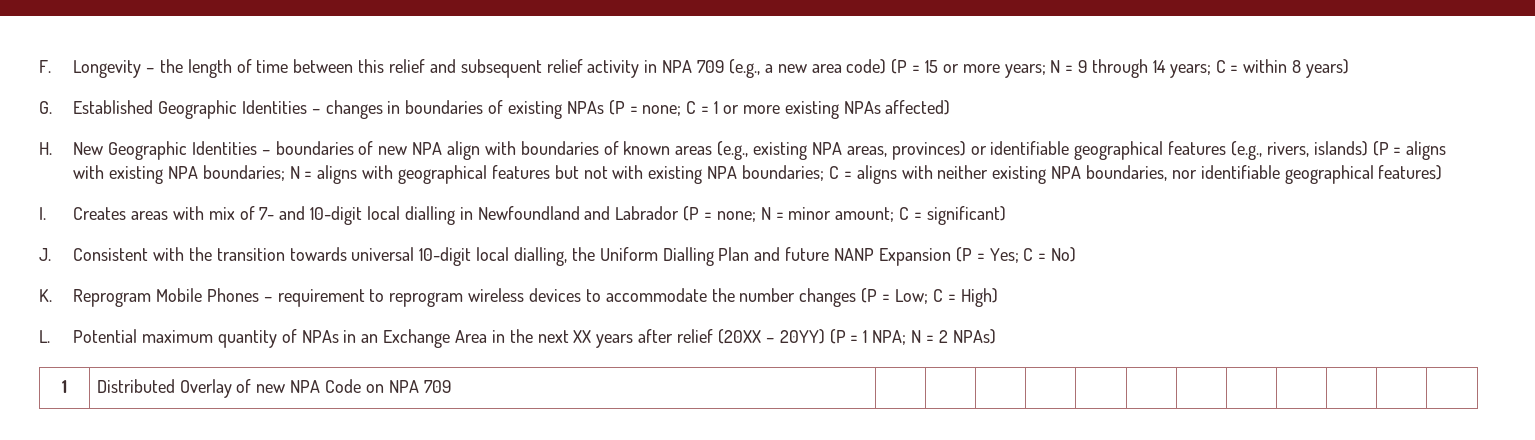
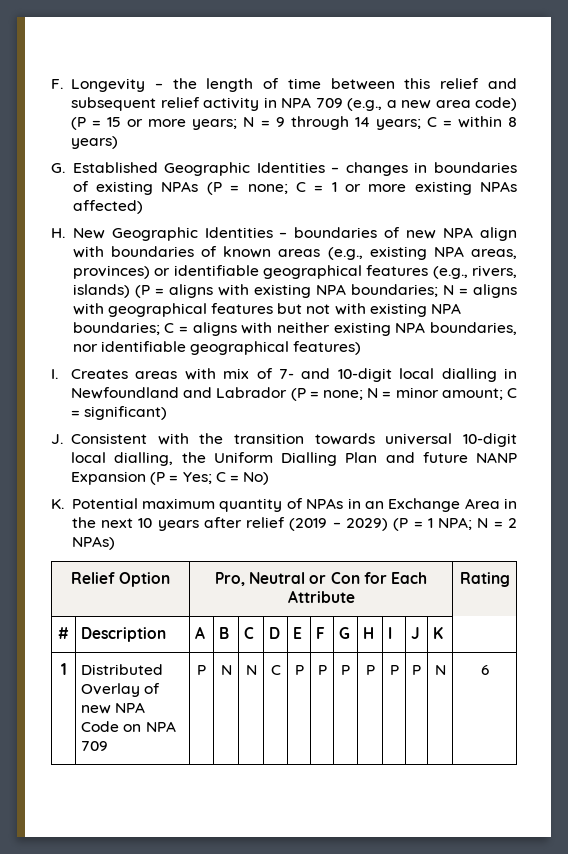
- K. Reprogram Mobile Phones – requirement to reprogram wireless devices to accommodate the number changes (P = Low; C = High)
- L. Potential maximum quantity of NPAs in an Exchange Area in the next XX years after relief (20XX – 20YY) (P = 1 NPA; N = 2 NPAs)
+ K. Potential maximum quantity of NPAs in an Exchange Area in the next 10 years after relief (2019 – 2029) (P = 1 NPA; N = 2 NPAs)
+ Relief Option | Pro, Neutral or Con for Each Attribute | Rating
+ # | Description | A | B | C | D | E | F | G | H | I | J | K |
- 1 | Distributed Overlay of new NPA Code on NPA 709 | | | | | | | | | | | |
+ 1 | Distributed Overlay of new NPA Code on NPA 709 | P | N | N | C | P | P | P | P | P | P | N | 6

